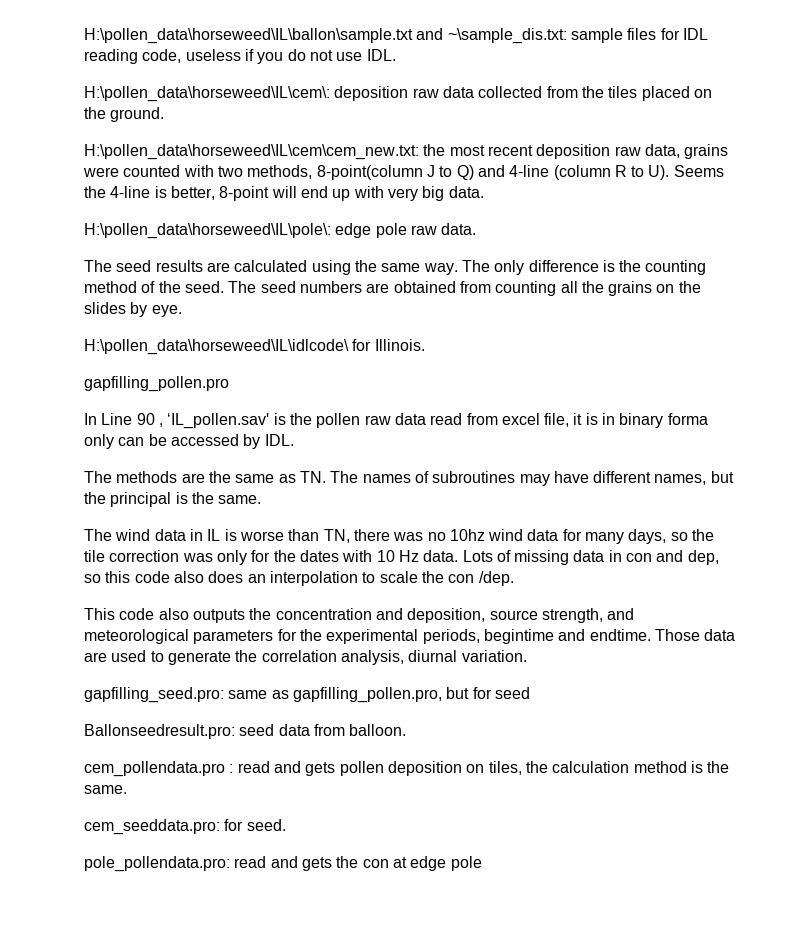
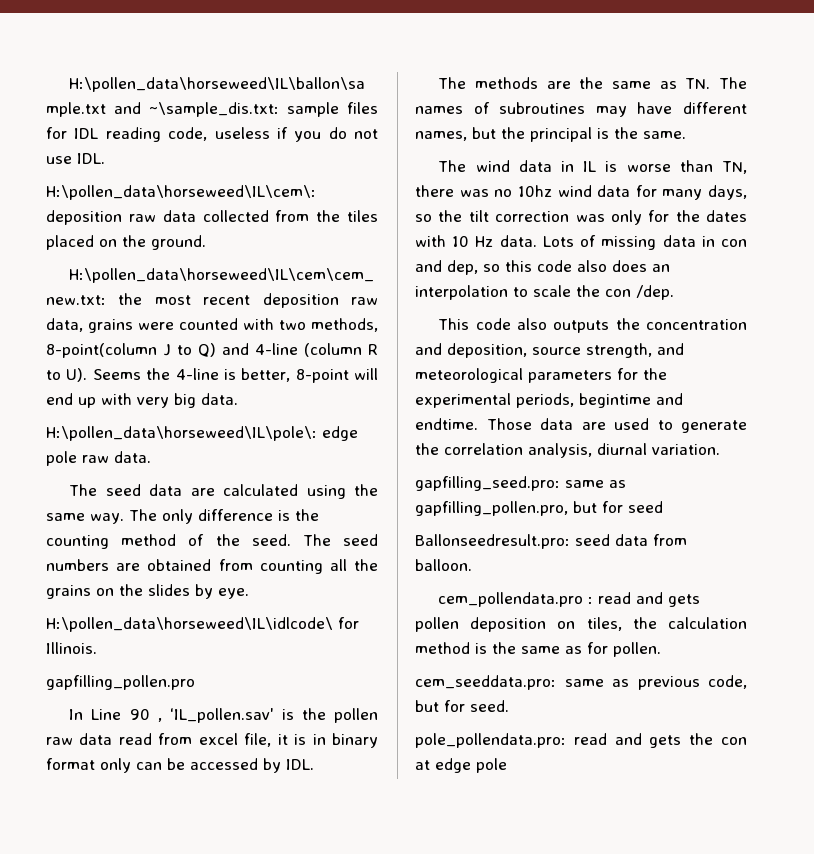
- The seed results are calculated using the same way.
+ The seed data are calculated using the same way.
- In Line 90 , ‘IL_pollen.sav' is the pollen raw data read from excel file, it is in binary forma only can be accessed by IDL.
+ In Line 90 , ‘IL_pollen.sav' is the pollen raw data read from excel file, it is in binary format only can be accessed by IDL.
- The wind data in IL is worse than TN, there was no 10hz wind data for many days, so the tile correction was only for the dates with 10 Hz data.
+ The wind data in IL is worse than TN, there was no 10hz wind data for many days, so the tilt correction was only for the dates with 10 Hz data.
- cem_pollendata.pro : read and gets pollen deposition on tiles, the calculation method is the same.
- cem_seeddata.pro: for seed.
+ cem_pollendata.pro : read and gets pollen deposition on tiles, the calculation method is the same as for pollen.
+ cem_seeddata.pro: same as previous code, but for seed.

